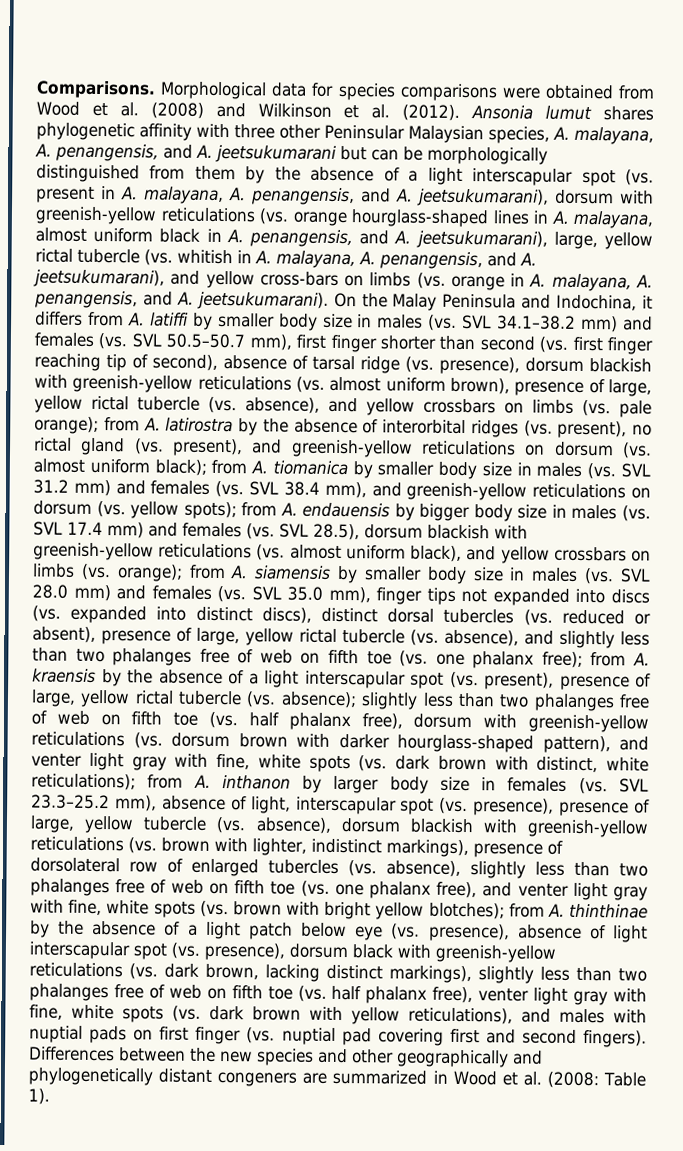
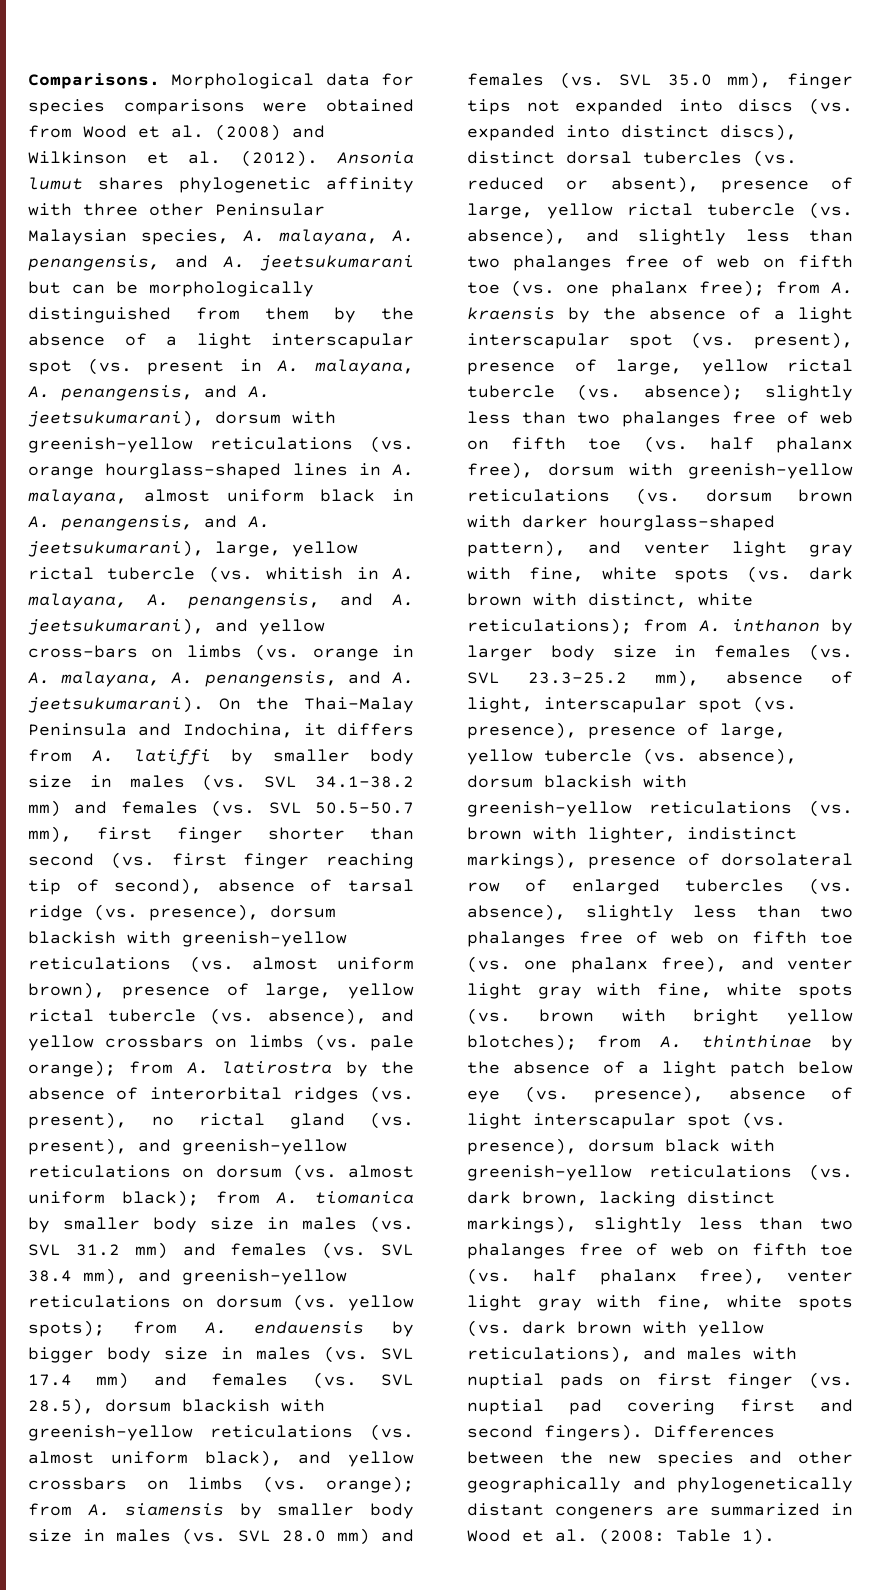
- On the Malay Peninsula and Indochina, it differs from A. latiffi by smaller body size in males (vs. SVL 34.1–38.2 mm) and females (vs. SVL 50.5–50.7 mm), first finger shorter than second (vs. first finger reaching tip of second), absence of tarsal ridge (vs. presence), dorsum blackish with greenish-yellow reticulations (vs. almost uniform brown), presence of large, yellow rictal tubercle (vs. absence), and yellow crossbars on limbs (vs. pale orange);
+ On the Thai-Malay Peninsula and Indochina, it differs from A. latiffi by smaller body size in males (vs. SVL 34.1–38.2 mm) and females (vs. SVL 50.5–50.7 mm), first finger shorter than second (vs. first finger reaching tip of second), absence of tarsal ridge (vs. presence), dorsum blackish with greenish-yellow reticulations (vs. almost uniform brown), presence of large, yellow rictal tubercle (vs. absence), and yellow crossbars on limbs (vs. pale orange);

